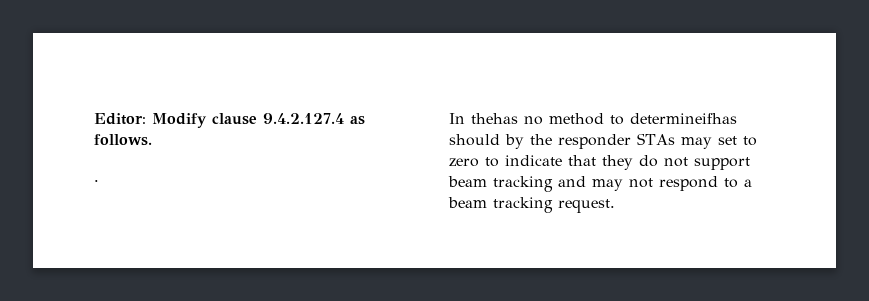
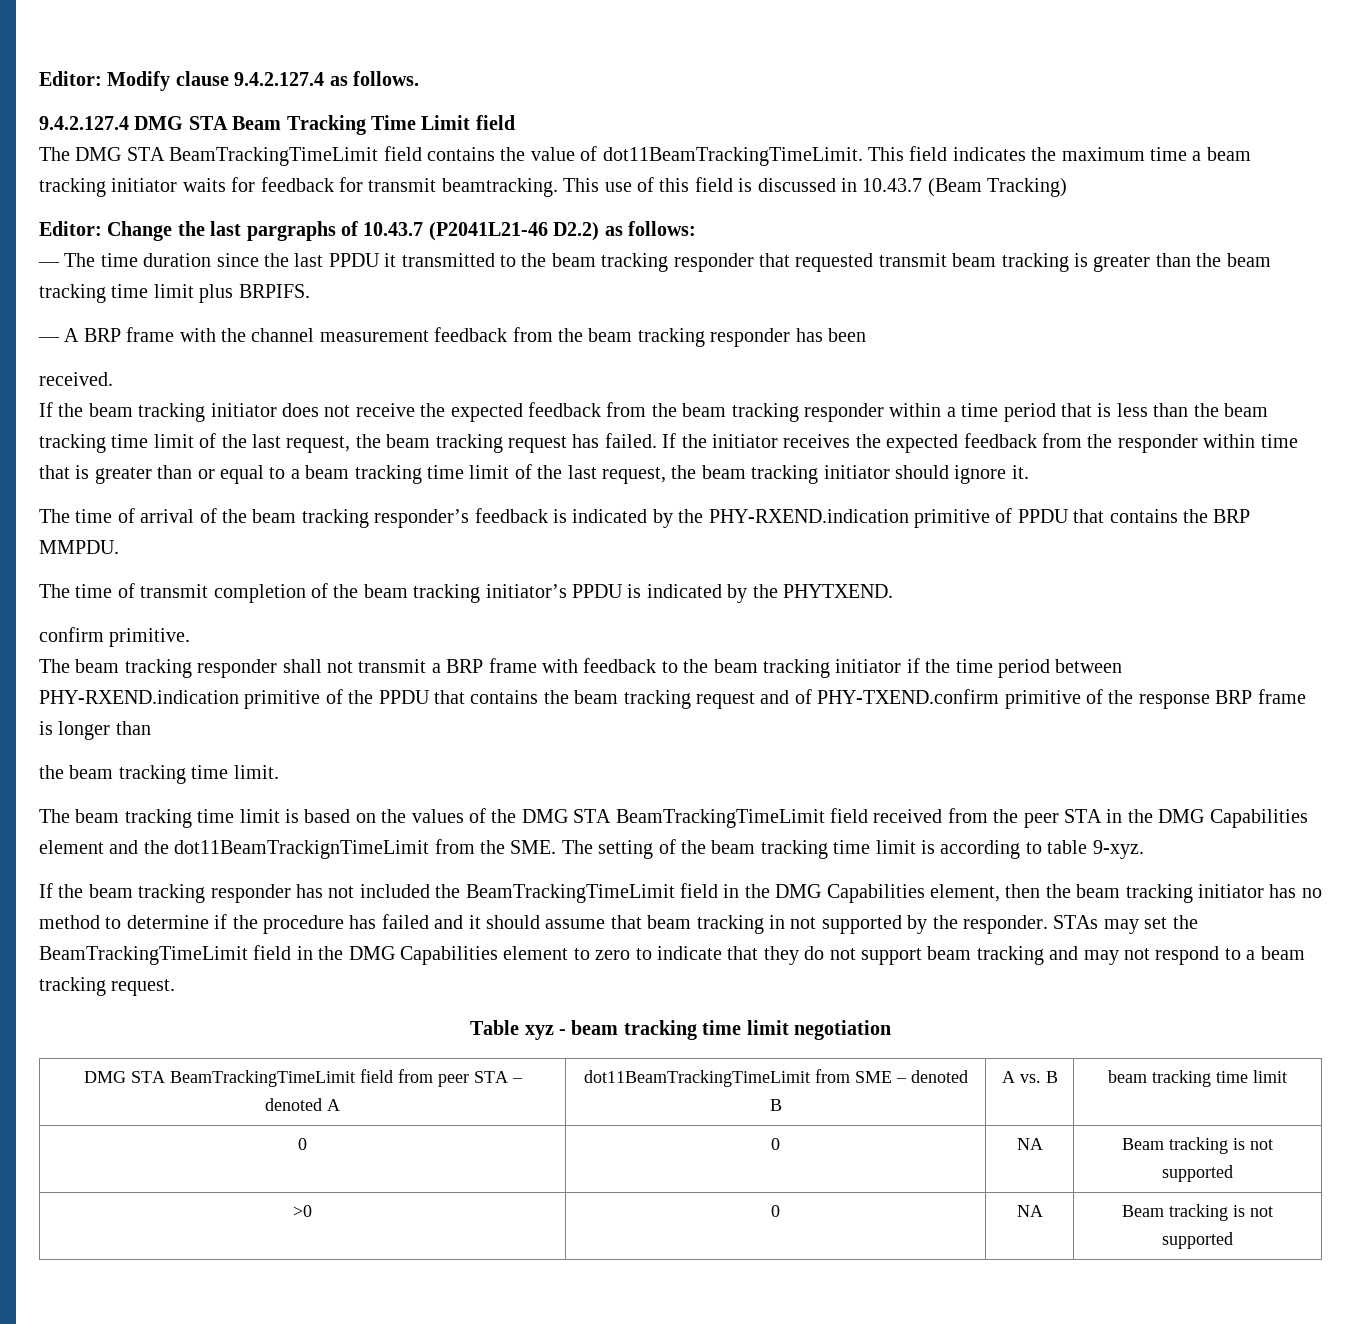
- .
- In thehas no method to determineifhas should by the responder STAs may set to zero to indicate that they do not support beam tracking and may not respond to a beam tracking request.
+ 9.4.2.127.4 DMG STA Beam Tracking Time Limit field
+ The DMG STA BeamTrackingTimeLimit field contains the value of dot11BeamTrackingTimeLimit. This field indicates the maximum time a beam tracking initiator waits for feedback for transmit beamtracking. This use of this field is discussed in 10.43.7 (Beam Tracking)
+ Editor: Change the last pargraphs of 10.43.7 (P2041L21-46 D2.2) as follows:
+ — The time duration since the last PPDU it transmitted to the beam tracking responder that requested transmit beam tracking is greater than the beam tracking time limit plus BRPIFS.
+ — A BRP frame with the channel measurement feedback from the beam tracking responder has been
+ received.
+ If the beam tracking initiator does not receive the expected feedback from the beam tracking responder within a time period that is less than the beam tracking time limit of the last request, the beam tracking request has failed. If the initiator receives the expected feedback from the responder within time that is greater than or equal to a beam tracking time limit of the last request, the beam tracking initiator should ignore it.
+ The time of arrival of the beam tracking responder’s feedback is indicated by the PHY-RXEND.indication primitive of PPDU that contains the BRP MMPDU.
+ The time of transmit completion of the beam tracking initiator’s PPDU is indicated by the PHYTXEND.
+ confirm primitive.
+ The beam tracking responder shall not transmit a BRP frame with feedback to the beam tracking initiator if the time period between PHY-RXEND.indication primitive of the PPDU that contains the beam tracking request and of PHY-TXEND.confirm primitive of the response BRP frame is longer than
+ the beam tracking time limit.
+ The beam tracking time limit is based on the values of the DMG STA BeamTrackingTimeLimit field received from the peer STA in the DMG Capabilities element and the dot11BeamTrackignTimeLimit from the SME. The setting of the beam tracking time limit is according to table 9-xyz.
+ If the beam tracking responder has not included the BeamTrackingTimeLimit field in the DMG Capabilities element, then the beam tracking initiator has no method to determine if the procedure has failed and it should assume that beam tracking in not supported by the responder. STAs may set the BeamTrackingTimeLimit field in the DMG Capabilities element to zero to indicate that they do not support beam tracking and may not respond to a beam tracking request.
+ Table xyz - beam tracking time limit negotiation
+ DMG STA BeamTrackingTimeLimit field from peer STA – denoted A | dot11BeamTrackingTimeLimit from SME – denoted B | A vs. B | beam tracking time limit
+ 0 | 0 | NA | Beam tracking is not supported
+ >0 | 0 | NA | Beam tracking is not supported

